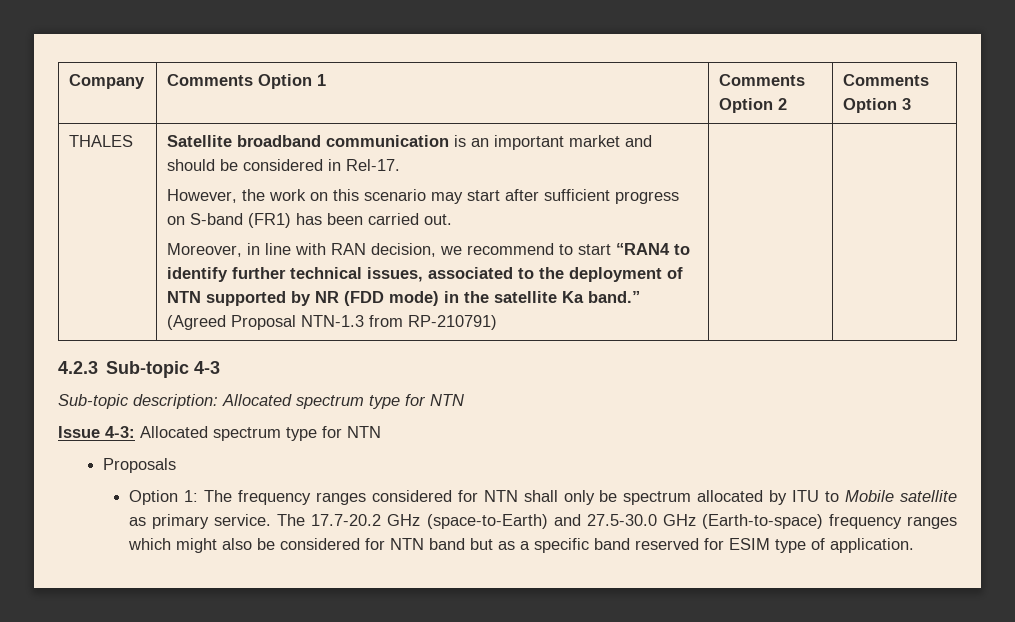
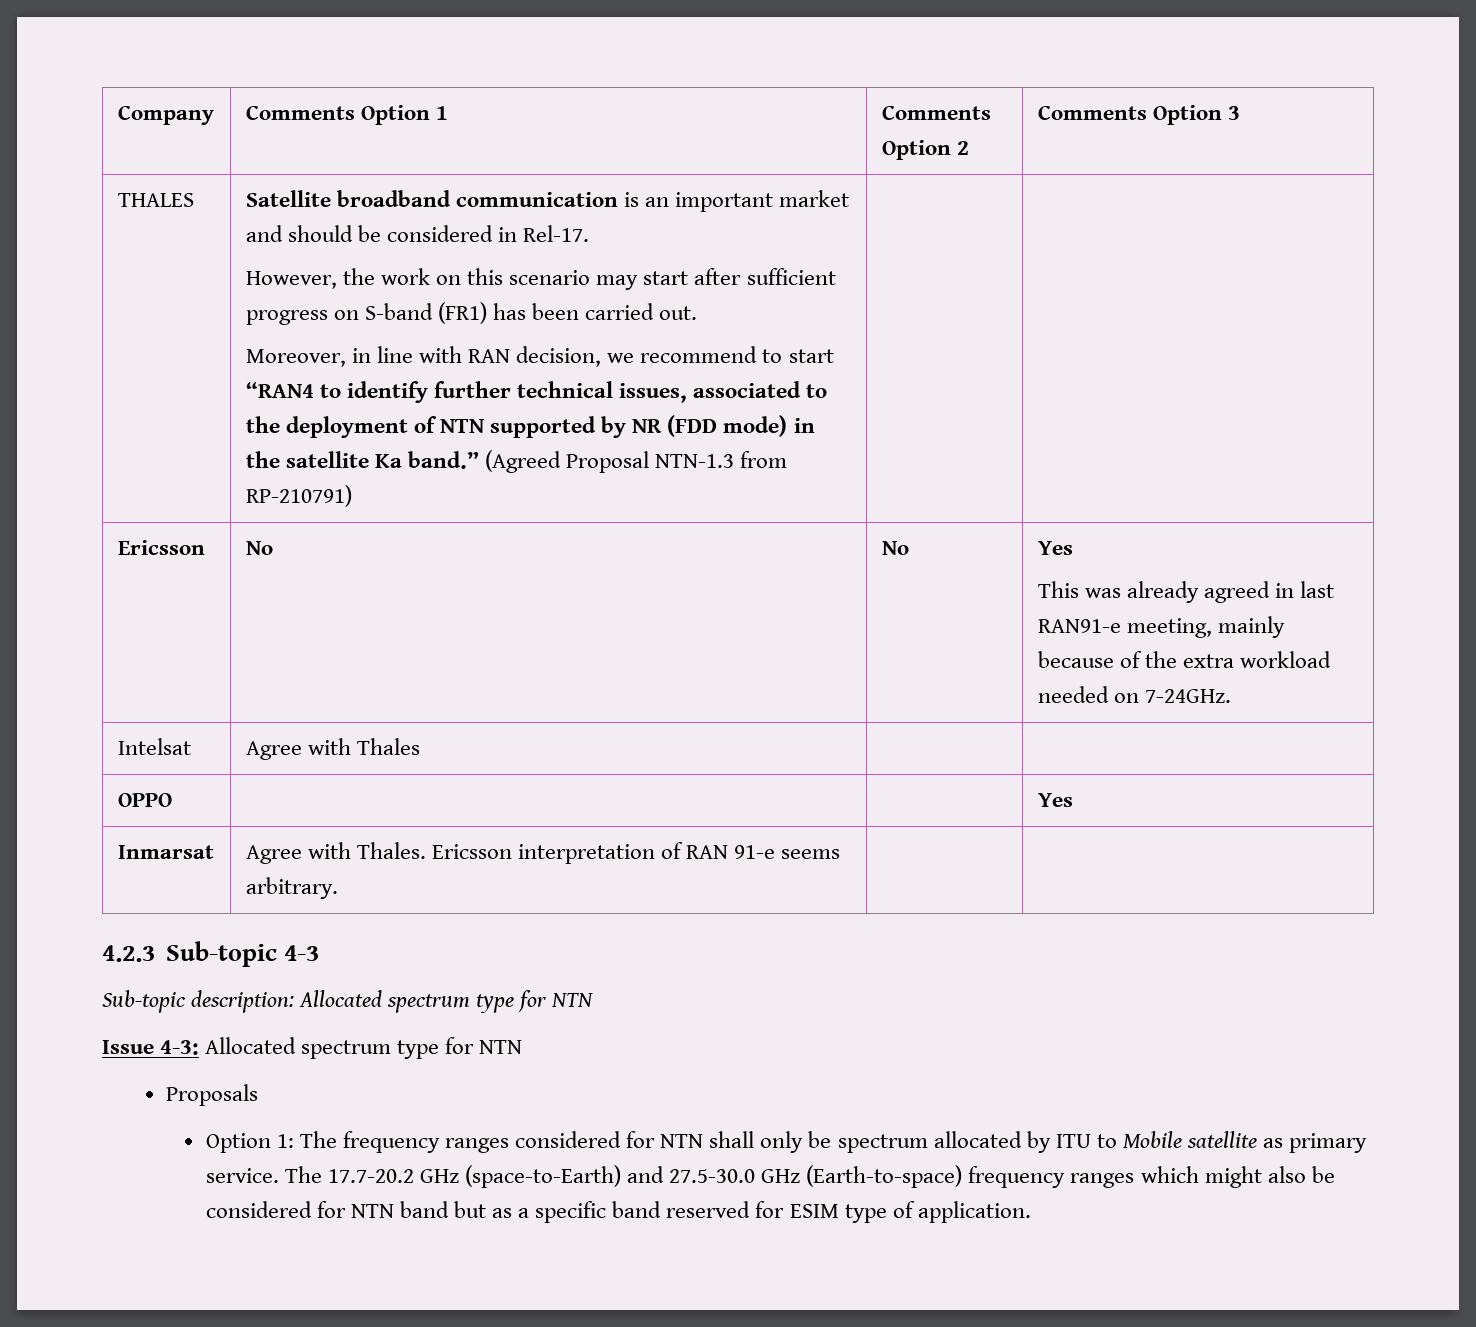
+ Ericsson | No | No | Yes
+ This was already agreed in last RAN91-e meeting, mainly because of the extra workload needed on 7-24GHz.
+ Intelsat | Agree with Thales | |
+ OPPO | | | Yes
+ Inmarsat | Agree with Thales. Ericsson interpretation of RAN 91-e seems arbitrary. | |

